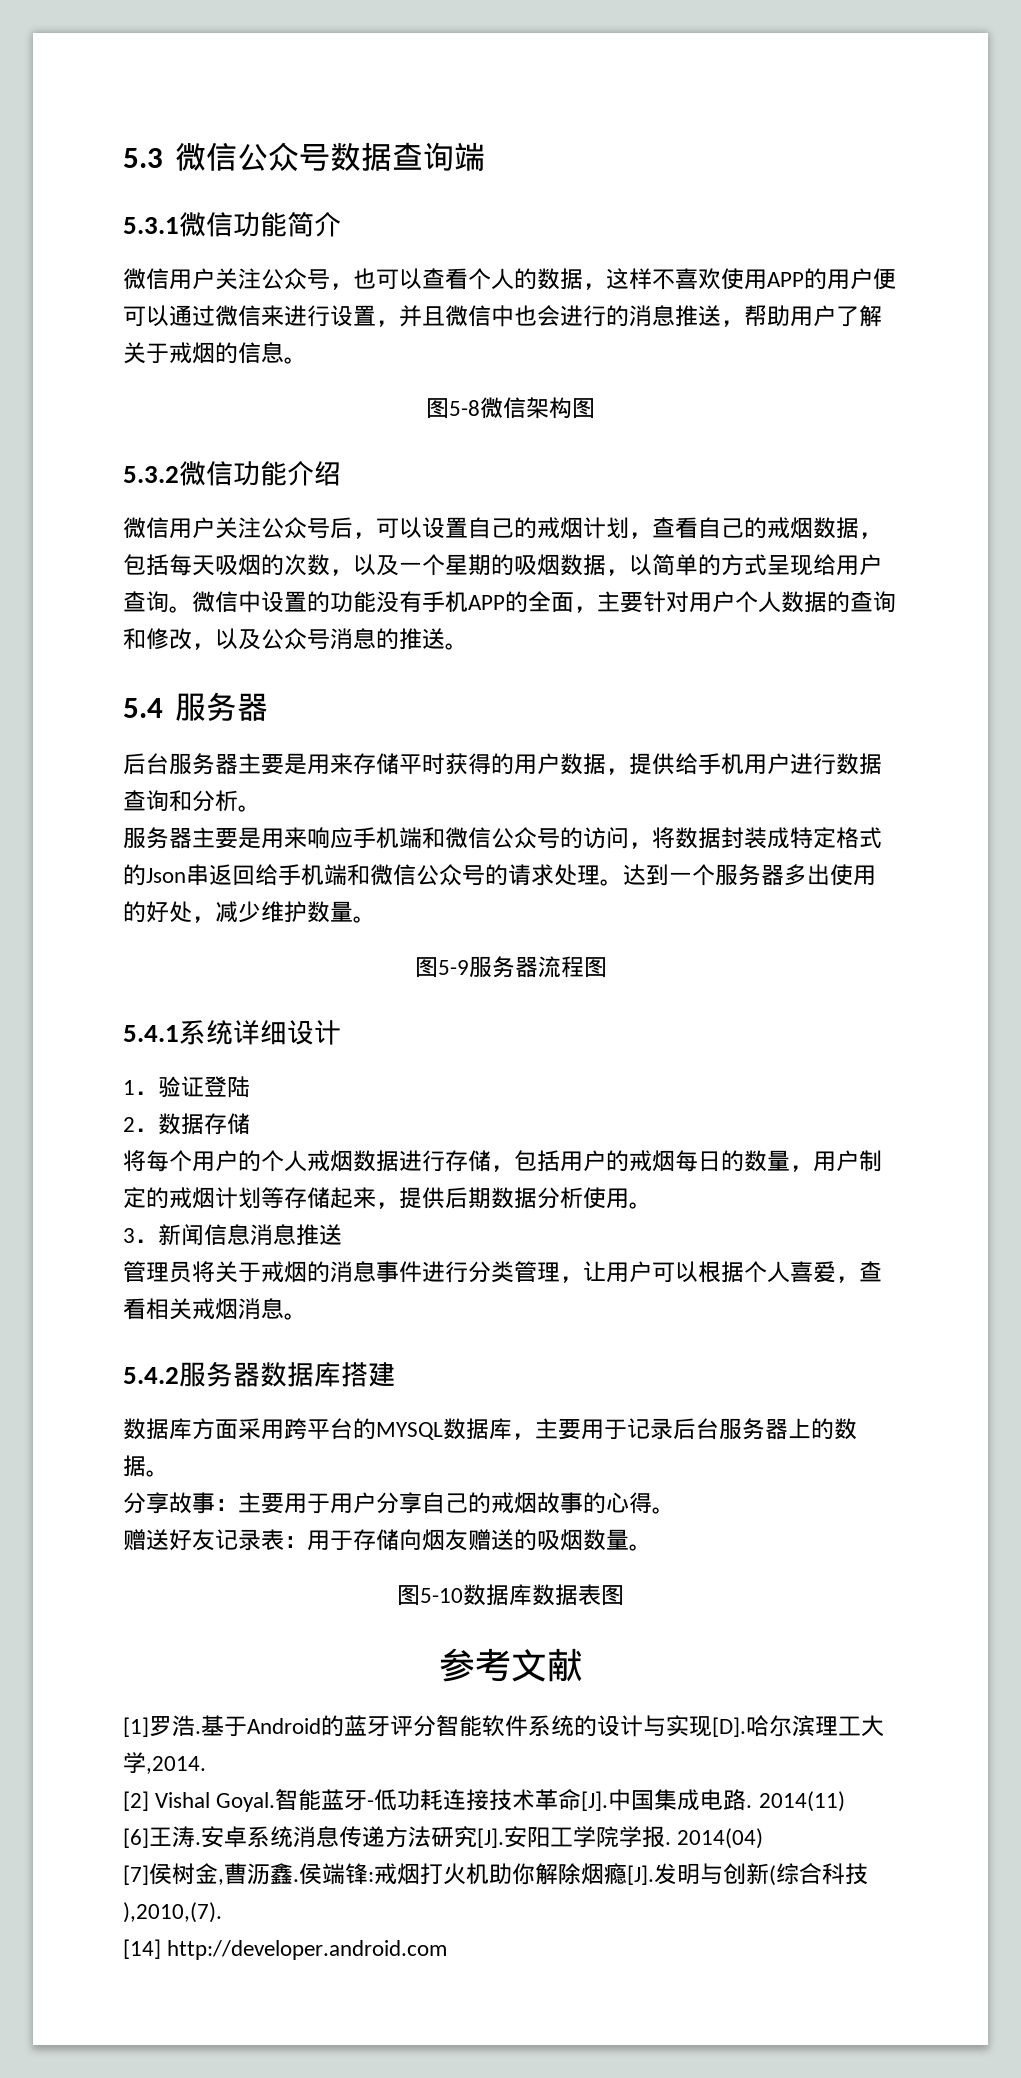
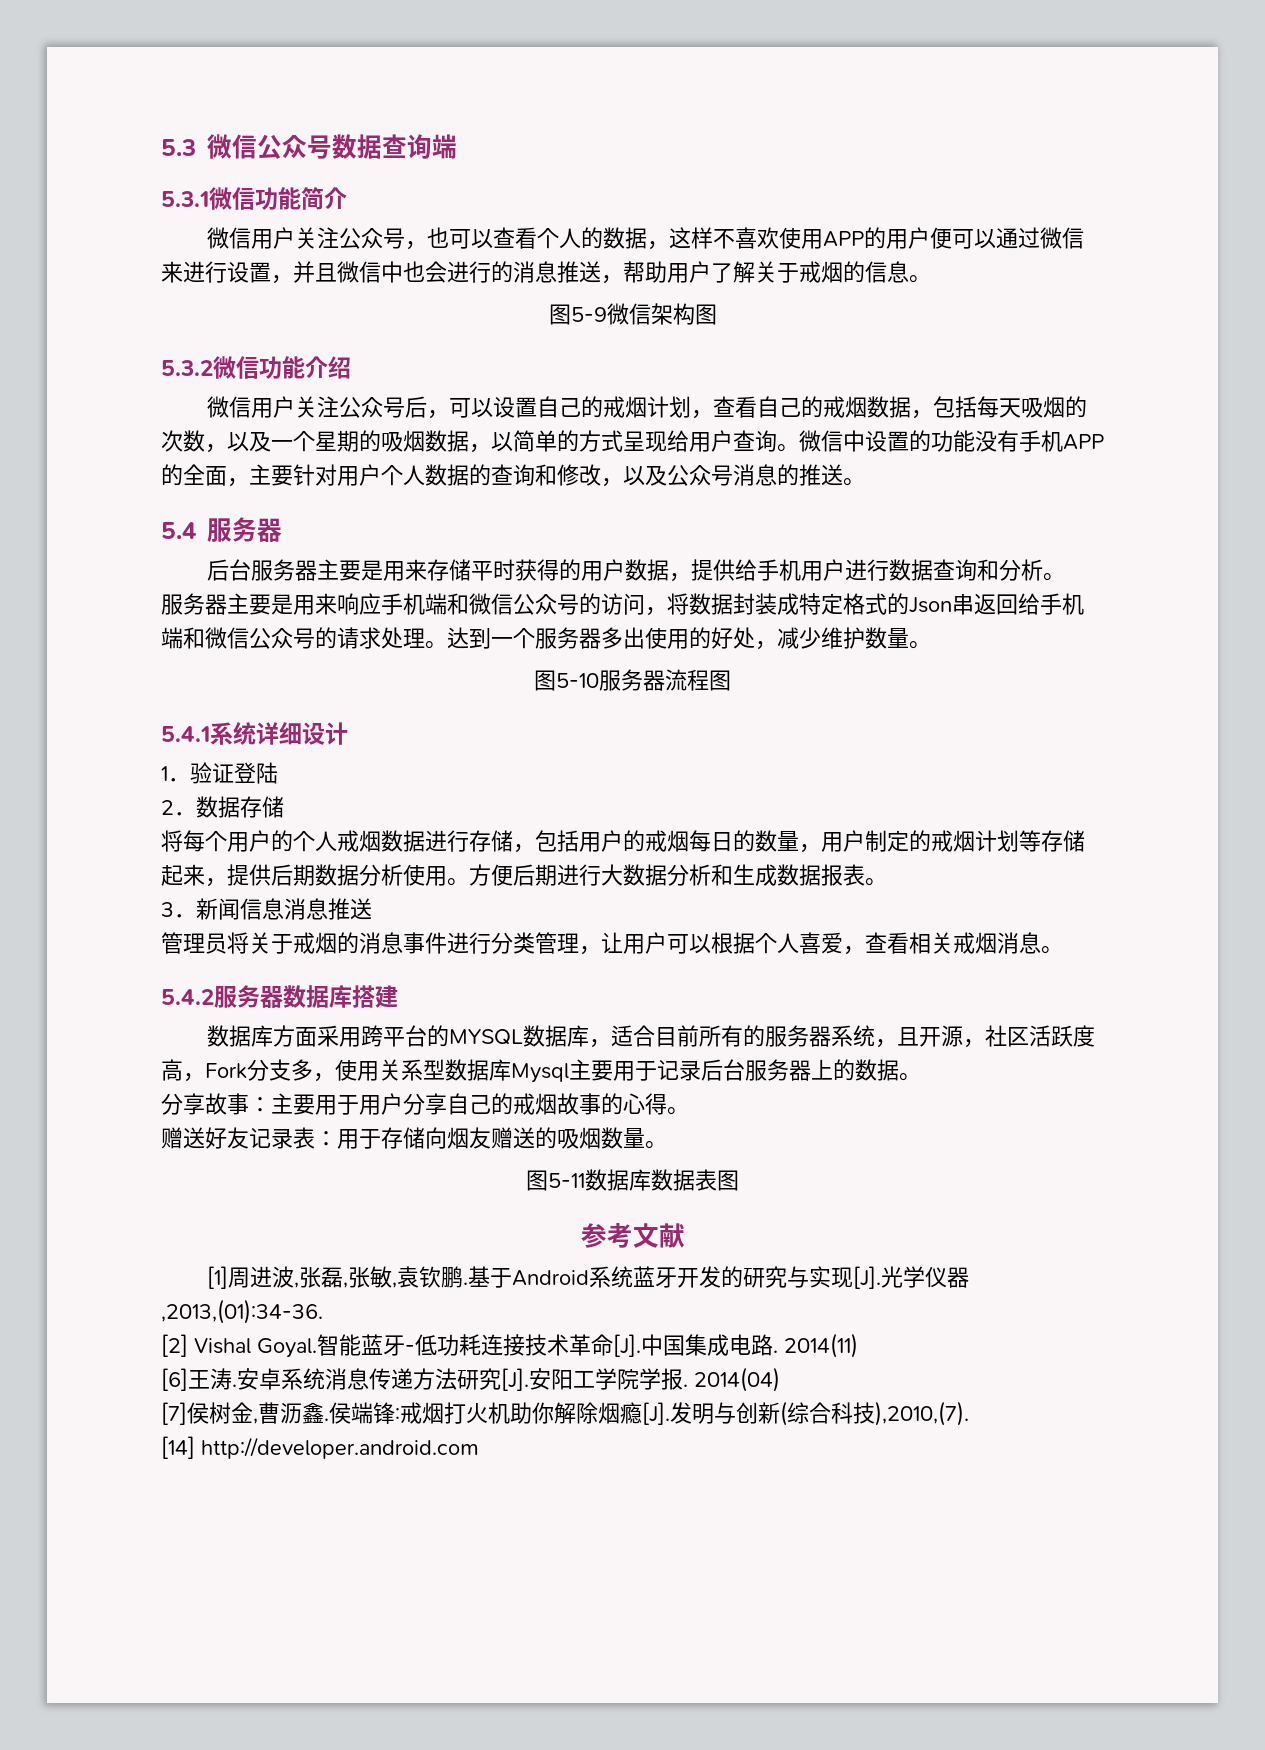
- 图5-8微信架构图
+ 图5-9微信架构图
- 图5-9服务器流程图
+ 图5-10服务器流程图
+ 方便后期进行大数据分析和生成数据报表。
- 数据库方面采用跨平台的MYSQL数据库，主要用于记录后台服务器上的数据。
+ 数据库方面采用跨平台的MYSQL数据库，适合目前所有的服务器系统，且开源，社区活跃度高，Fork分支多，使用关系型数据库Mysql主要用于记录后台服务器上的数据。
- 图5-10数据库数据表图
+ 图5-11数据库数据表图
- [1]罗浩.基于Android的蓝牙评分智能软件系统的设计与实现[D].哈尔滨理工大学,2014.
+ [1]周进波,张磊,张敏,袁钦鹏.基于Android系统蓝牙开发的研究与实现[J].光学仪器,2013,(01):34-36.

